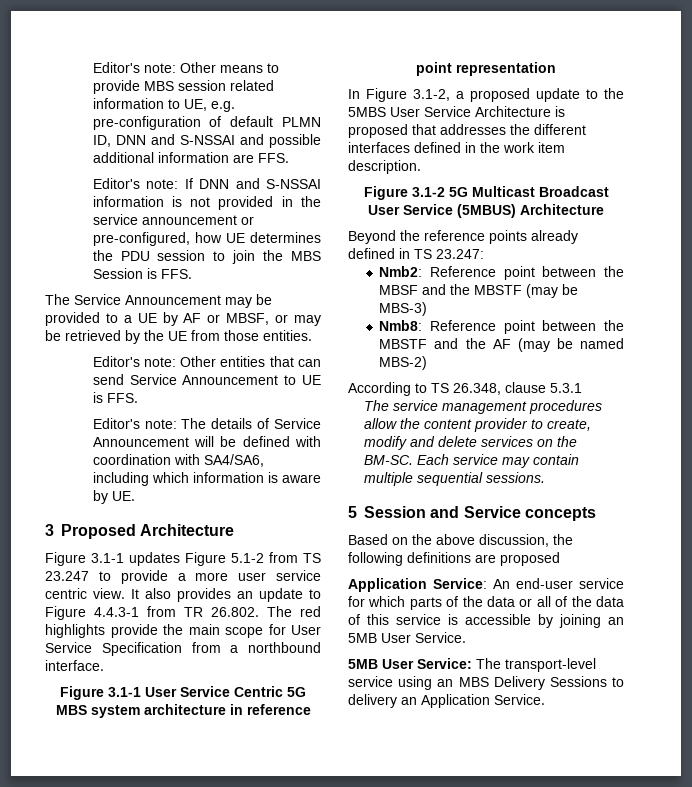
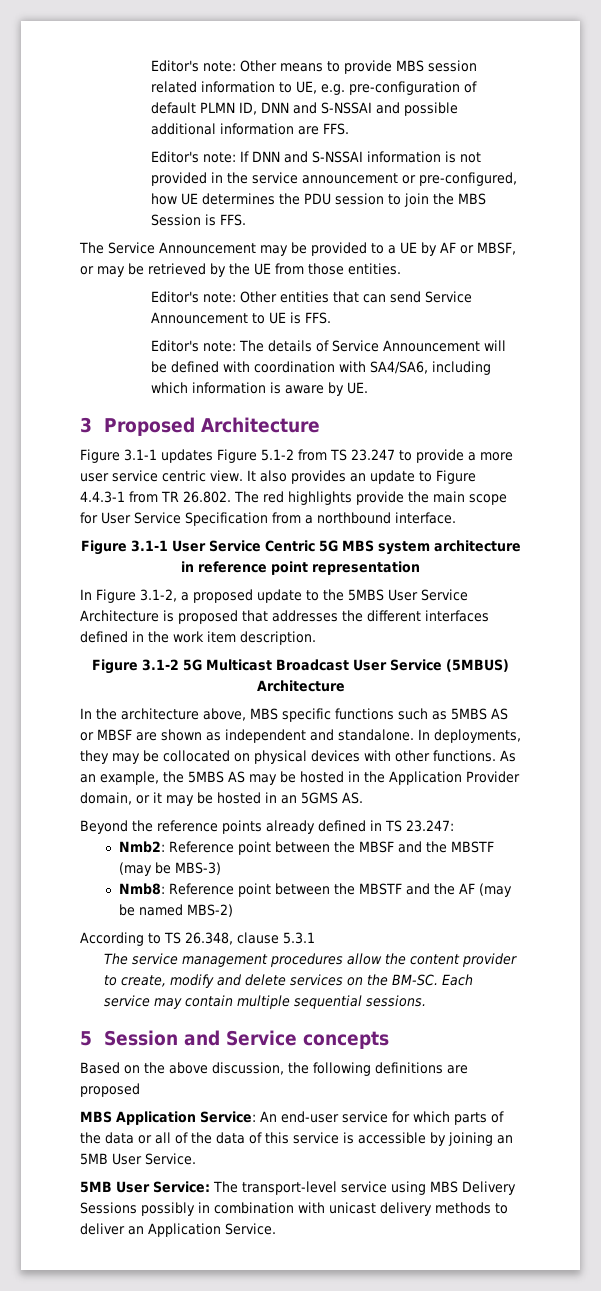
+ In the architecture above, MBS specific functions such as 5MBS AS or MBSF are shown as independent and standalone. In deployments, they may be collocated on physical devices with other functions. As an example, the 5MBS AS may be hosted in the Application Provider domain, or it may be hosted in an 5GMS AS.
- Application Service: An end-user service for which parts of the data or all of the data of this service is accessible by joining an 5MB User Service.
+ MBS Application Service: An end-user service for which parts of the data or all of the data of this service is accessible by joining an 5MB User Service.
- 5MB User Service: The transport-level service using an MBS Delivery Sessions to delivery an Application Service.
+ 5MB User Service: The transport-level service using MBS Delivery Sessions possibly in combination with unicast delivery methods to deliver an Application Service.

